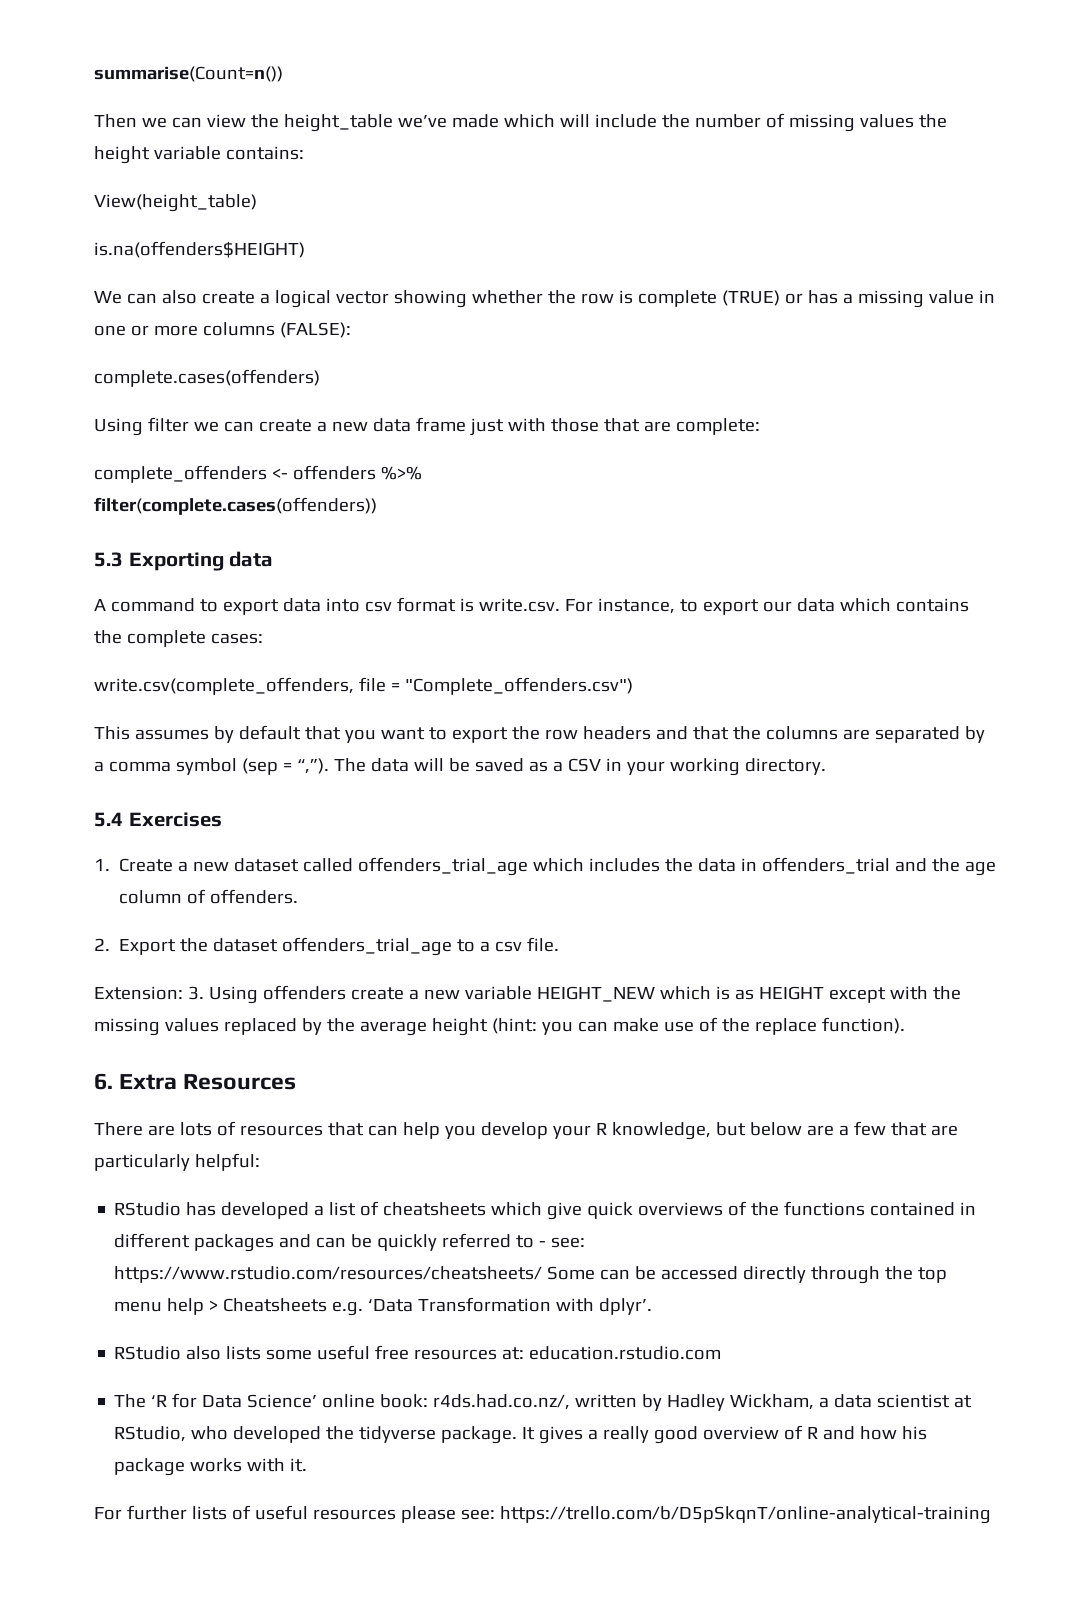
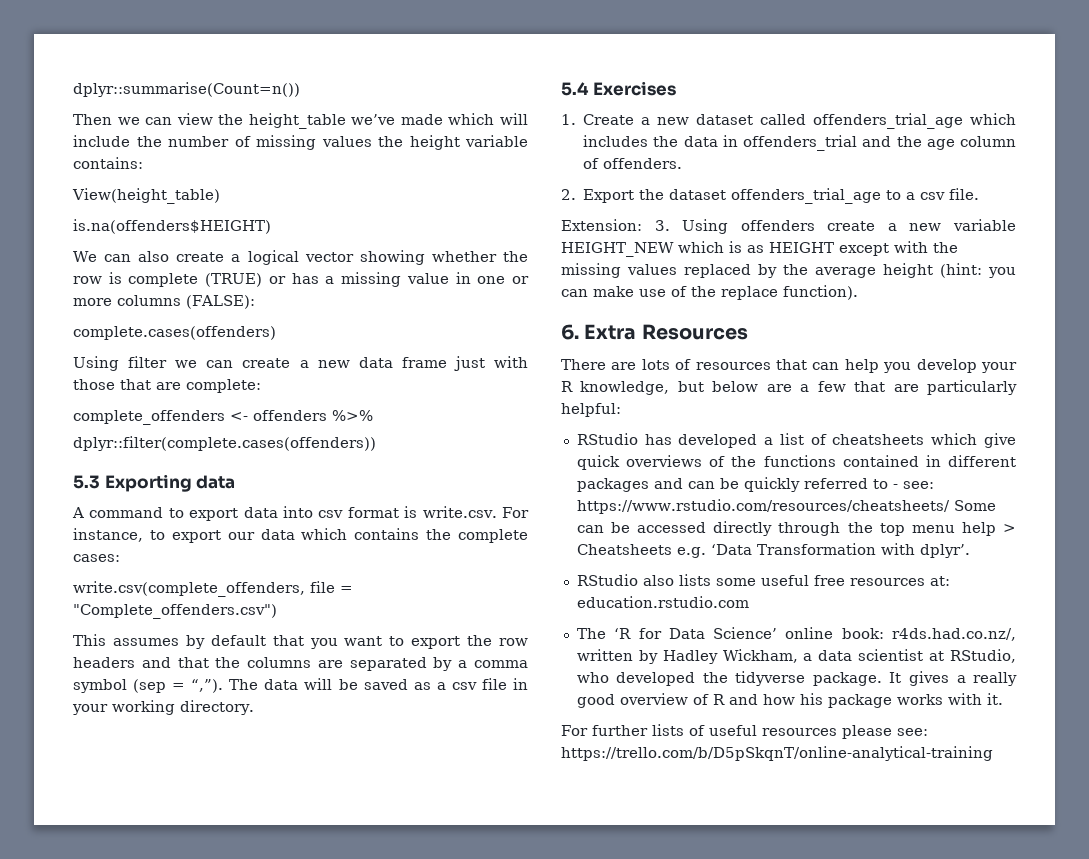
- summarise(Count=n())
+ dplyr::summarise(Count=n())
- filter(complete.cases(offenders))
+ dplyr::filter(complete.cases(offenders))
- The data will be saved as a CSV in your working directory.
+ The data will be saved as a csv file in your working directory.

